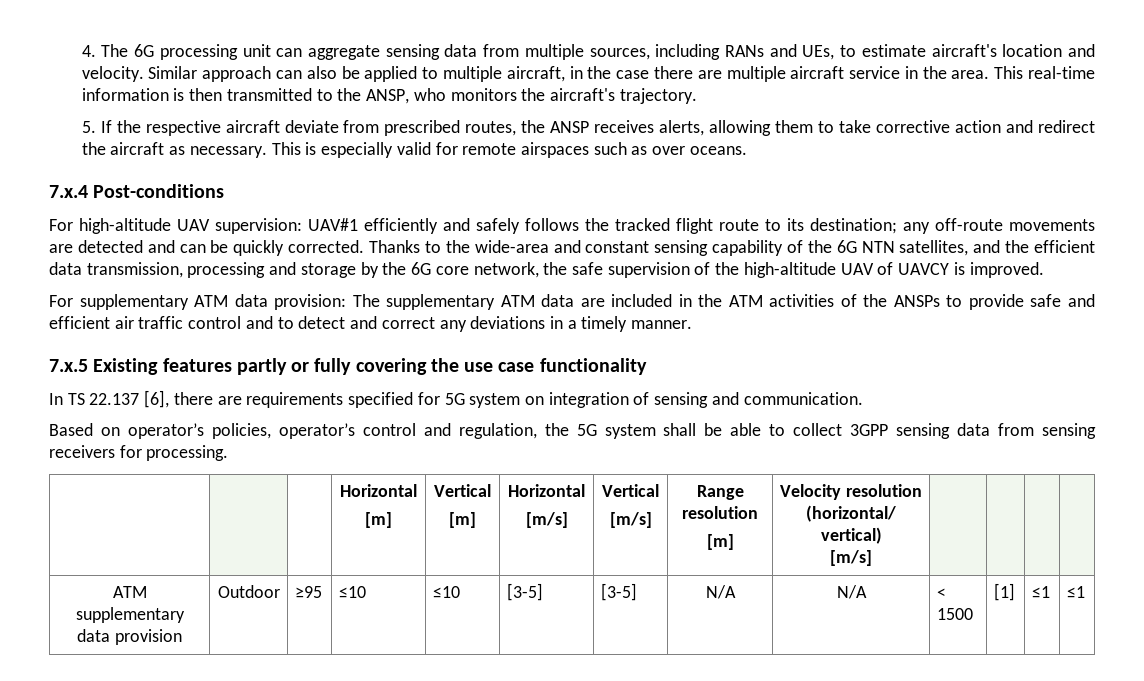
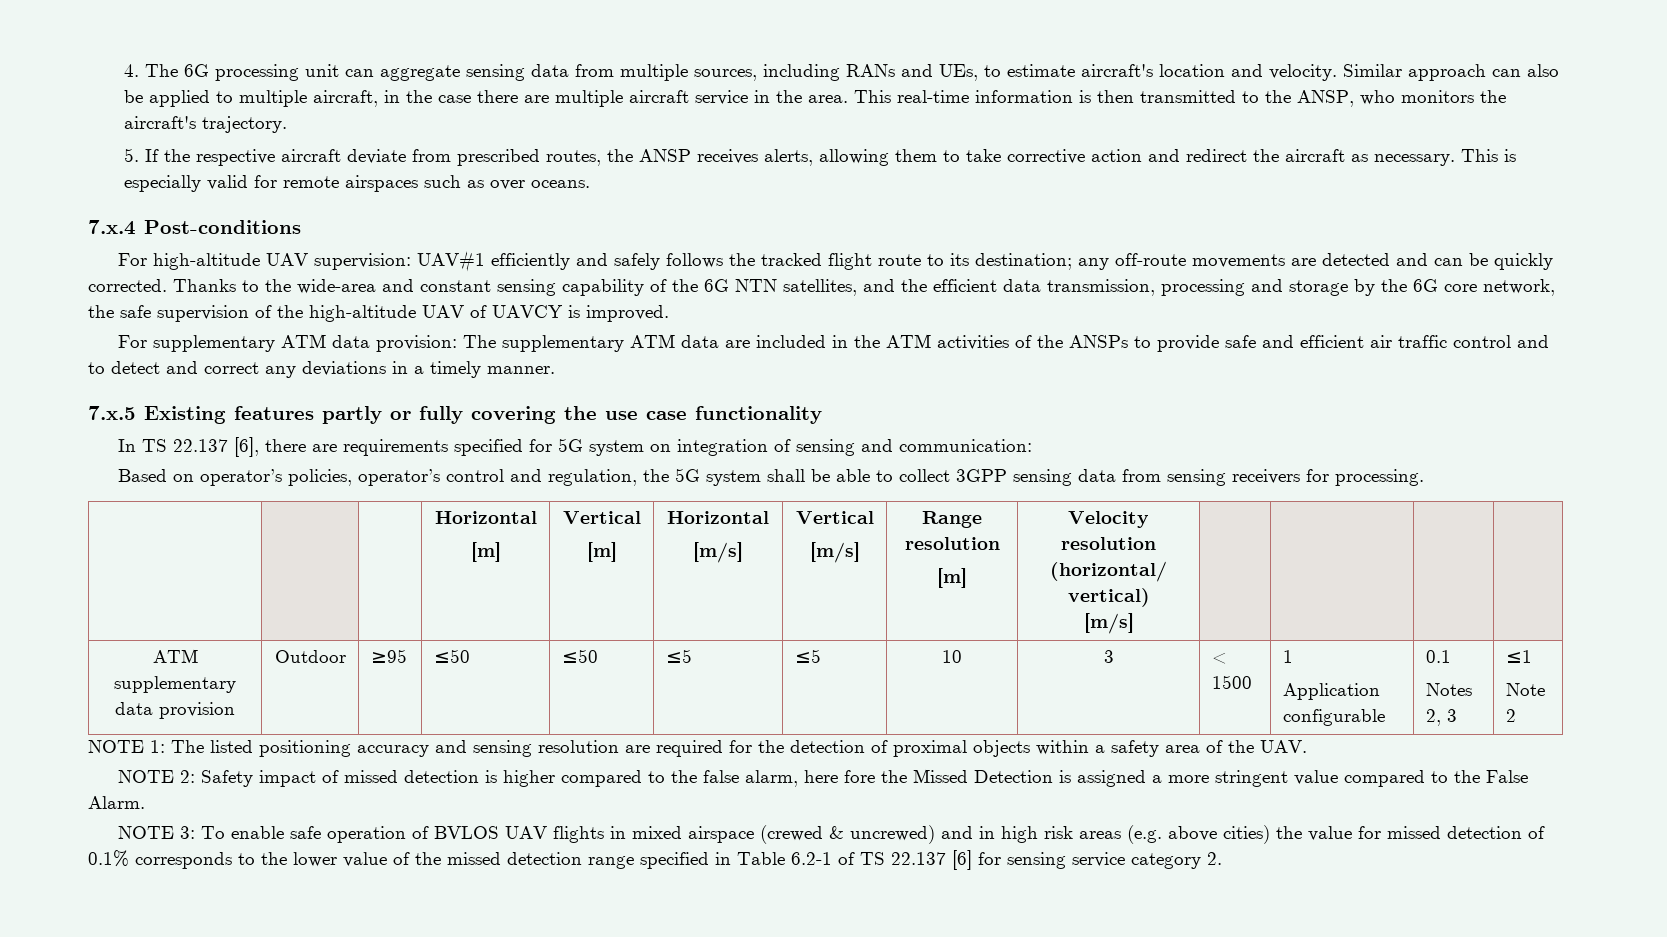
- In TS 22.137 [6], there are requirements specified for 5G system on integration of sensing and communication.
+ In TS 22.137 [6], there are requirements specified for 5G system on integration of sensing and communication:
- ATM supplementary data provision | Outdoor | ≥95 | ≤10 | ≤10 | [3-5] | [3-5] | N/A | N/A | < 1500 | [1] | ≤1 | ≤1
+ ATM supplementary data provision | Outdoor | ≥95 | ≤50 | ≤50 | ≤5 | ≤5 | 10 | 3 | < 1500 | 1
+ Application configurable | 0.1
+ Notes 2, 3 | ≤1
+ Note 2
+ NOTE 1: The listed positioning accuracy and sensing resolution are required for the detection of proximal objects within a safety area of the UAV.
+ NOTE 2: Safety impact of missed detection is higher compared to the false alarm, here fore the Missed Detection is assigned a more stringent value compared to the False Alarm.
+ NOTE 3: To enable safe operation of BVLOS UAV flights in mixed airspace (crewed & uncrewed) and in high risk areas (e.g. above cities) the value for missed detection of 0.1% corresponds to the lower value of the missed detection range specified in Table 6.2-1 of TS 22.137 [6] for sensing service category 2.

